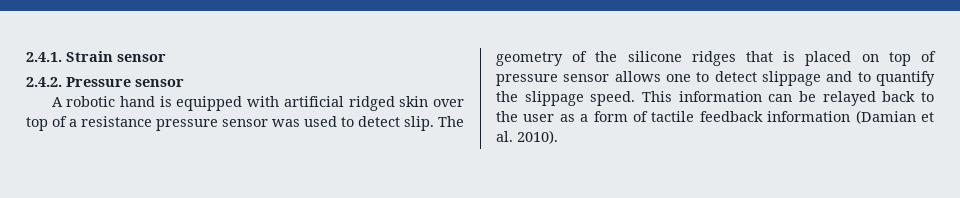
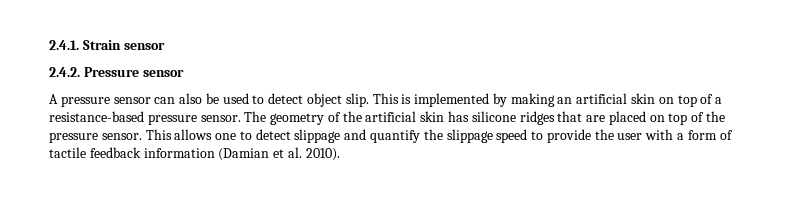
- A robotic hand is equipped with artificial ridged skin over top of a resistance pressure sensor was used to detect slip.
+ A pressure sensor can also be used to detect object slip. This is implemented by making an artificial skin on top of a resistance-based pressure sensor.
- The geometry of the silicone ridges that is placed on top of pressure sensor allows one to detect slippage and to quantify the slippage speed. This information can be relayed back to the user as a form of tactile feedback information (Damian et al. 2010).
+ The geometry of the artificial skin has silicone ridges that are placed on top of the pressure sensor. This allows one to detect slippage and quantify the slippage speed to provide the user with a form of tactile feedback information (Damian et al. 2010).

